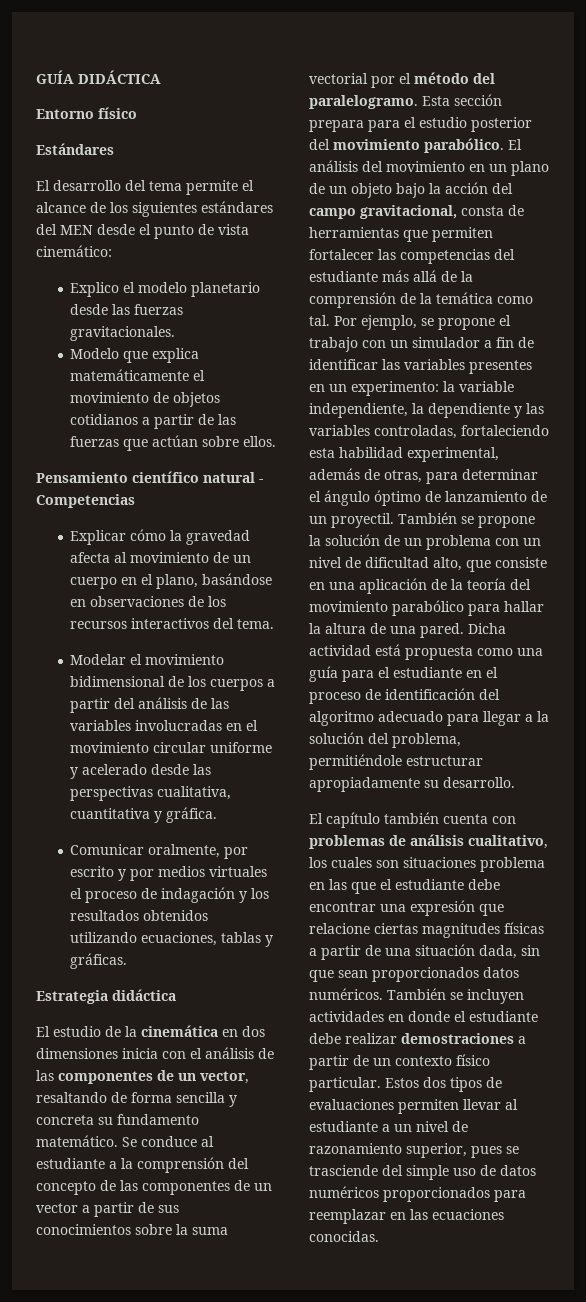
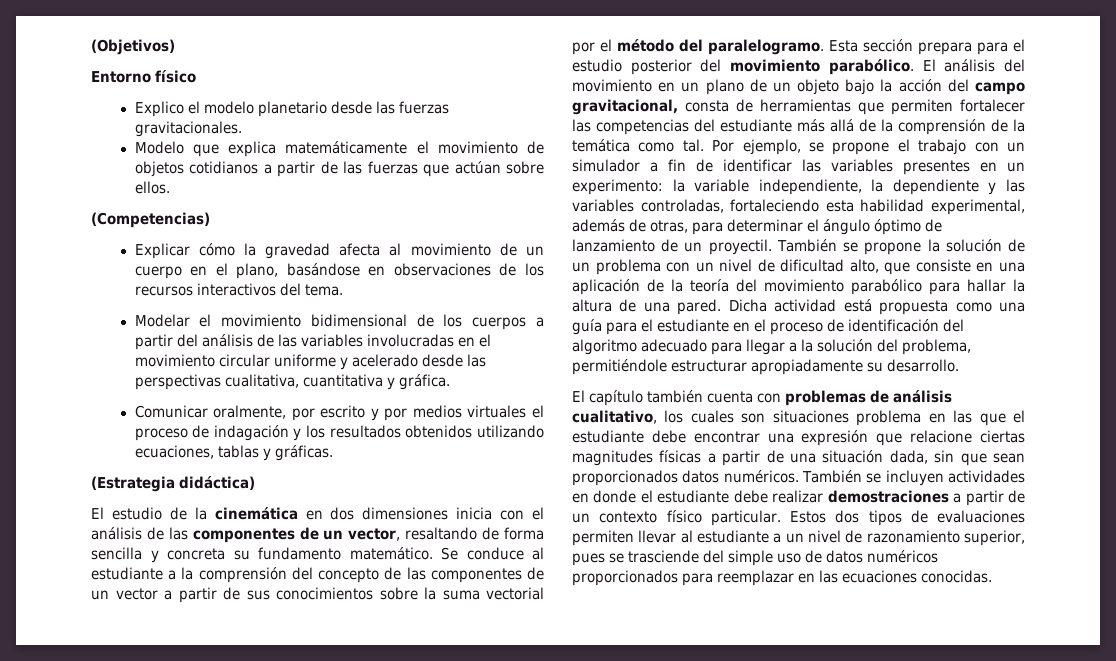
- GUÍA DIDÁCTICA
+ (Objetivos)
- Estándares
- El desarrollo del tema permite el alcance de los siguientes estándares del MEN desde el punto de vista cinemático:
- Pensamiento científico natural - Competencias
+ (Competencias)
- Estrategia didáctica
+ (Estrategia didáctica)

